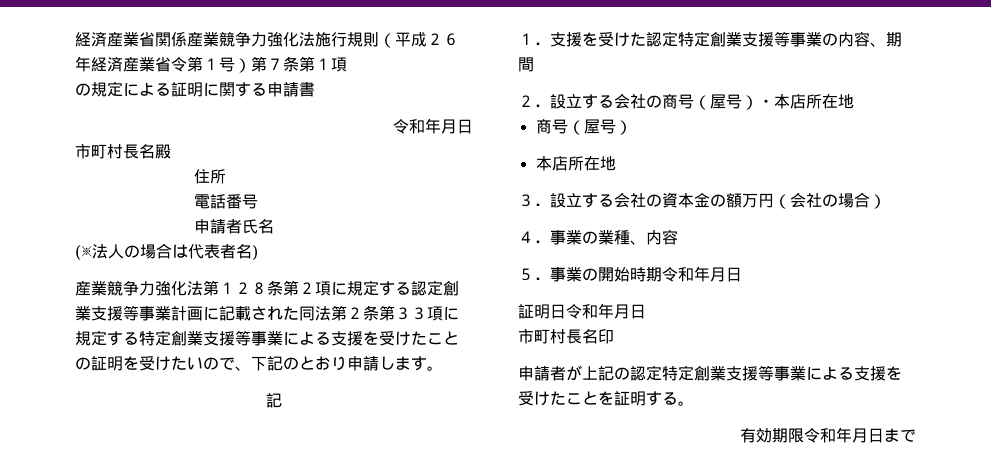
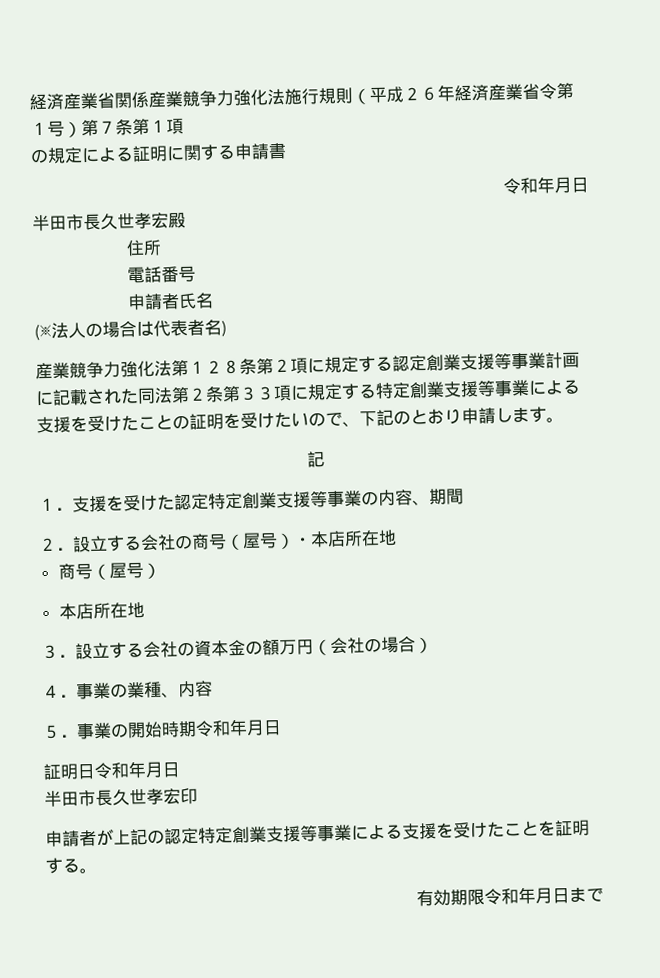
- 市町村長名殿
+ 半田市長久世孝宏殿
- 市町村長名印
+ 半田市長久世孝宏印

